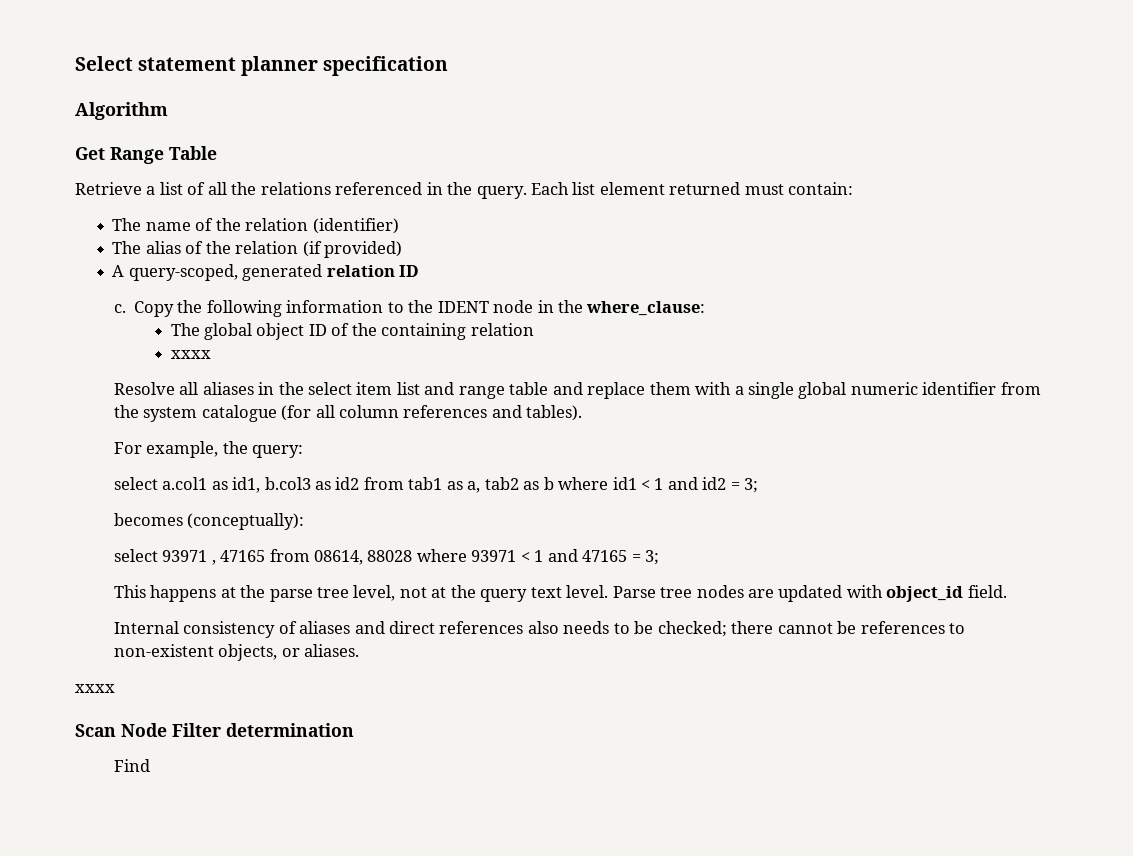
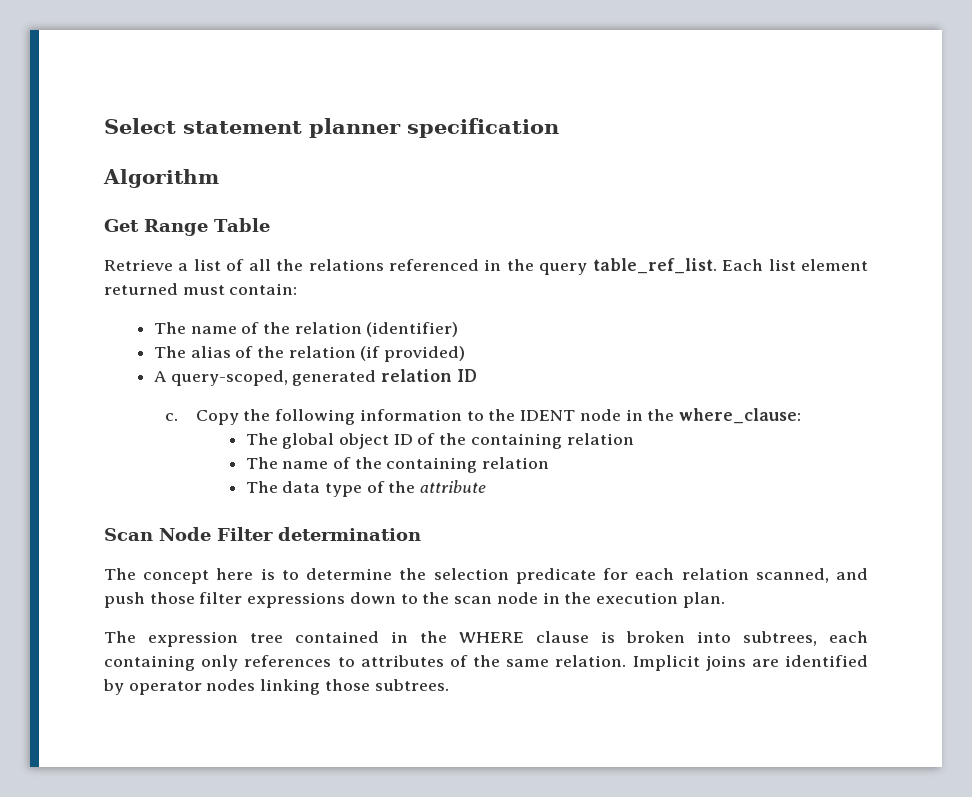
- Retrieve a list of all the relations referenced in the query.
+ Retrieve a list of all the relations referenced in the query table_ref_list.
  The global object ID of the containing relation
- xxxx
- Resolve all aliases in the select item list and range table and replace them with a single global numeric identifier from the system catalogue (for all column references and tables).
- For example, the query:
- select a.col1 as id1, b.col3 as id2 from tab1 as a, tab2 as b where id1 < 1 and id2 = 3;
- becomes (conceptually):
- select 93971 , 47165 from 08614, 88028 where 93971 < 1 and 47165 = 3;
- This happens at the parse tree level, not at the query text level. Parse tree nodes are updated with object_id field.
- Internal consistency of aliases and direct references also needs to be checked; there cannot be references to non-existent objects, or aliases.
- xxxx
+ The name of the containing relation
+ The data type of the attribute
  Scan Node Filter determination
- Find
+ The concept here is to determine the selection predicate for each relation scanned, and push those filter expressions down to the scan node in the execution plan.
+ The expression tree contained in the WHERE clause is broken into subtrees, each containing only references to attributes of the same relation. Implicit joins are identified by operator nodes linking those subtrees.

